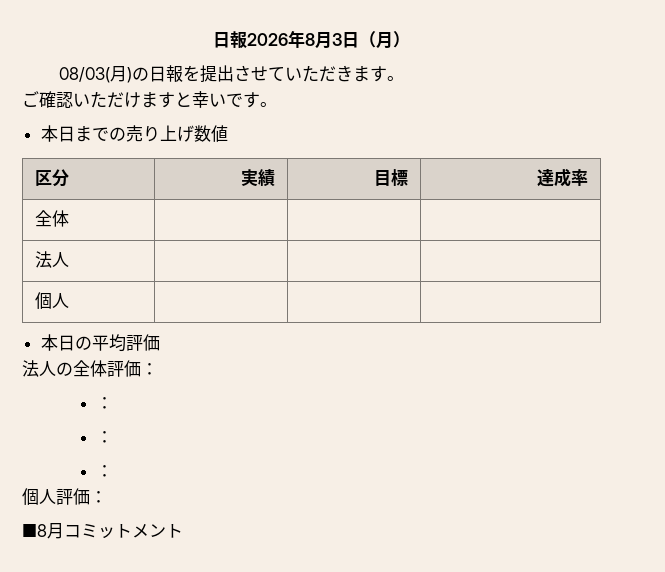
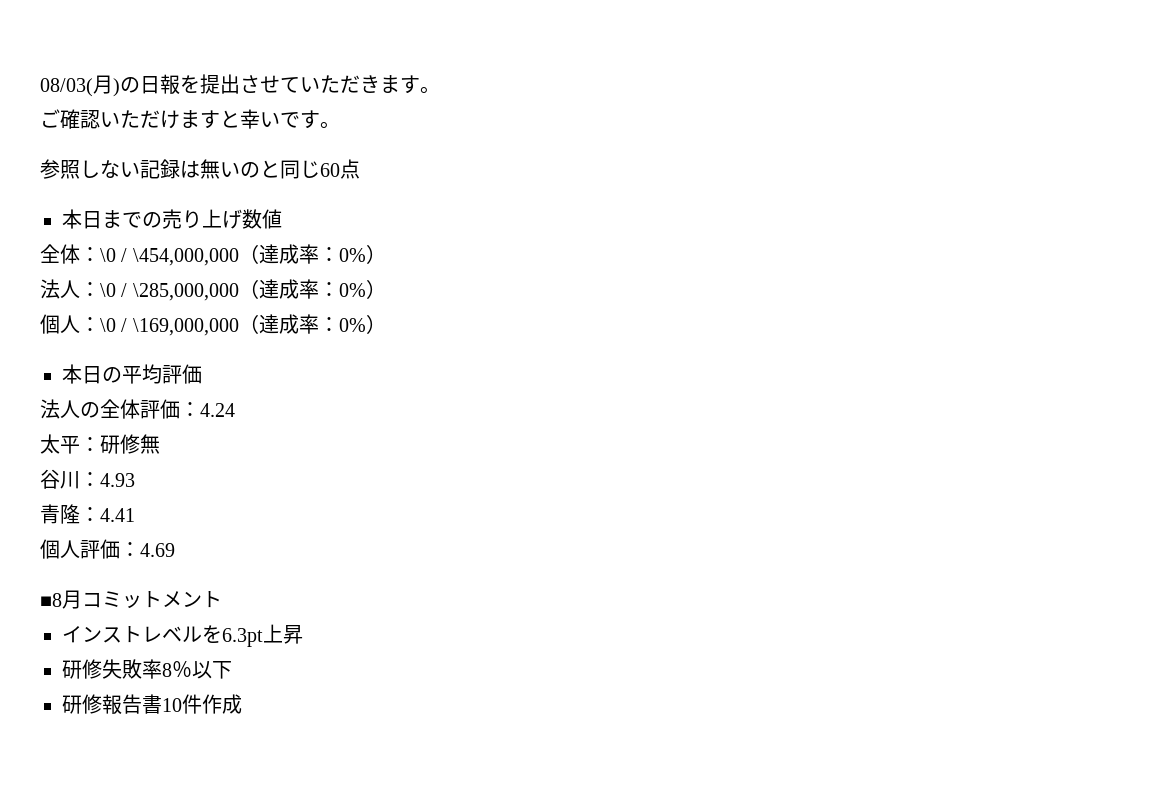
- 日報2026年8月3日（月）
+ 参照しない記録は無いのと同じ60点
- 区分 | 実績 | 目標 | 達成率
- 全体 | | |
- 法人 | | |
- 個人 | | |
+ 全体：\0 / \454,000,000（達成率：0%）
+ 法人：\0 / \285,000,000（達成率：0%）
+ 個人：\0 / \169,000,000（達成率：0%）
- 法人の全体評価：
- ：
- ：
- ：
+ 法人の全体評価：4.24
+ 太平：研修無
+ 谷川：4.93
+ 青隆：4.41
- 個人評価：
+ 個人評価：4.69
+ インストレベルを6.3pt上昇
+ 研修失敗率8％以下
+ 研修報告書10件作成

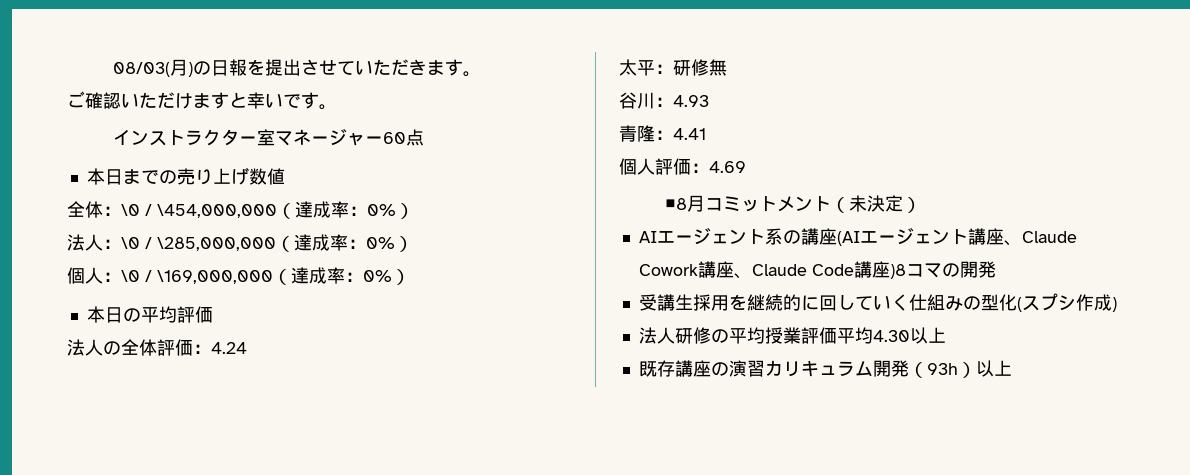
- 参照しない記録は無いのと同じ60点
+ インストラクター室マネージャー60点
- ■8月コミットメント
- インストレベルを6.3pt上昇
- 研修失敗率8％以下
- 研修報告書10件作成
+ ■8月コミットメント（未決定）
+ AIエージェント系の講座(AIエージェント講座、Claude Cowork講座、Claude Code講座)8コマの開発
+ 受講生採用を継続的に回していく仕組みの型化(スプシ作成)
+ 法人研修の平均授業評価平均4.30以上
+ 既存講座の演習カリキュラム開発（93h）以上

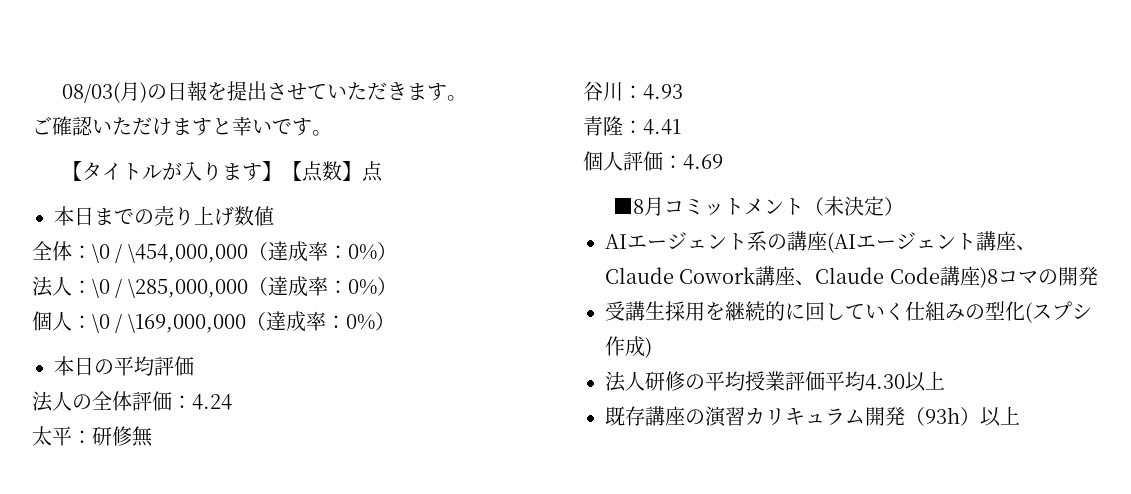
- インストラクター室マネージャー60点
+ 【タイトルが入ります】【点数】点

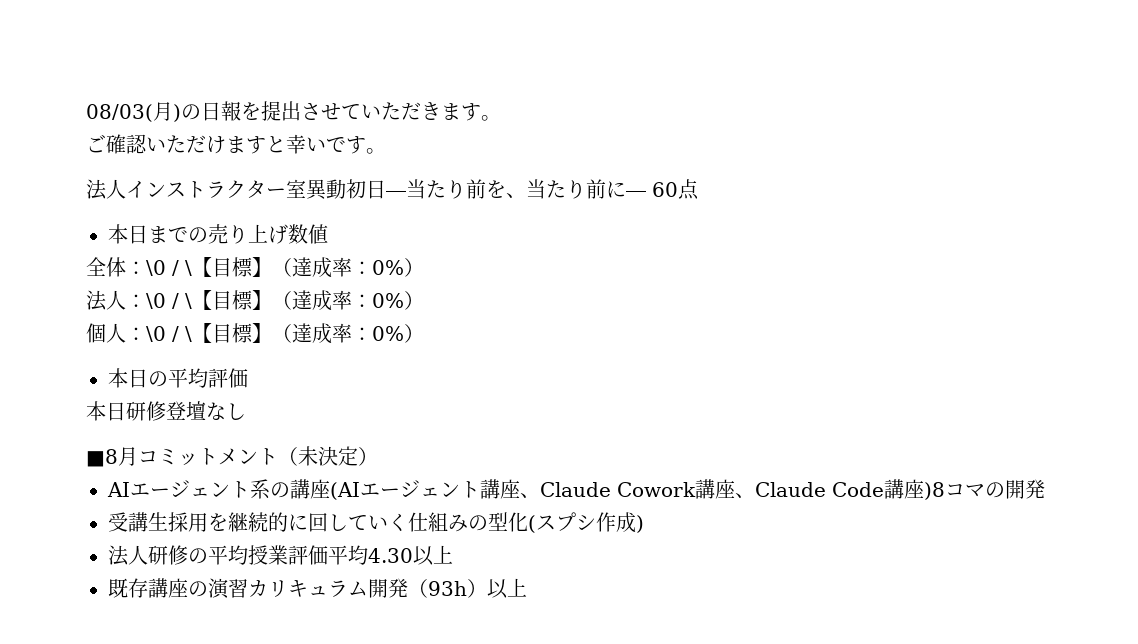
- 【タイトルが入ります】【点数】点
+ 法人インストラクター室異動初日―当たり前を、当たり前に― 60点
- 全体：\0 / \454,000,000（達成率：0%）
+ 全体：\0 / \【目標】（達成率：0%）
- 法人：\0 / \285,000,000（達成率：0%）
+ 法人：\0 / \【目標】（達成率：0%）
- 個人：\0 / \169,000,000（達成率：0%）
+ 個人：\0 / \【目標】（達成率：0%）
- 法人の全体評価：4.24
- 太平：研修無
- 谷川：4.93
- 青隆：4.41
- 個人評価：4.69
+ 本日研修登壇なし

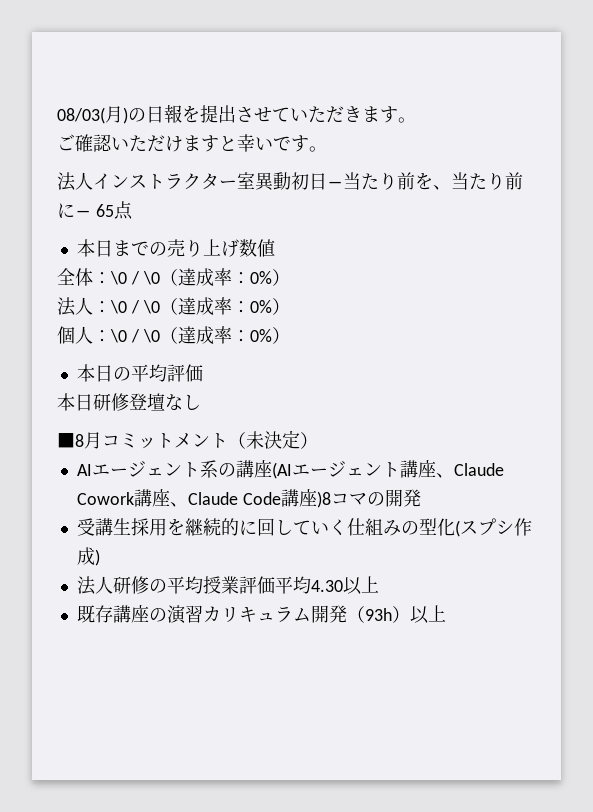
- 法人インストラクター室異動初日―当たり前を、当たり前に― 60点
+ 法人インストラクター室異動初日―当たり前を、当たり前に― 65点
- 全体：\0 / \【目標】（達成率：0%）
+ 全体：\0 / \0（達成率：0%）
- 法人：\0 / \【目標】（達成率：0%）
+ 法人：\0 / \0（達成率：0%）
- 個人：\0 / \【目標】（達成率：0%）
+ 個人：\0 / \0（達成率：0%）

